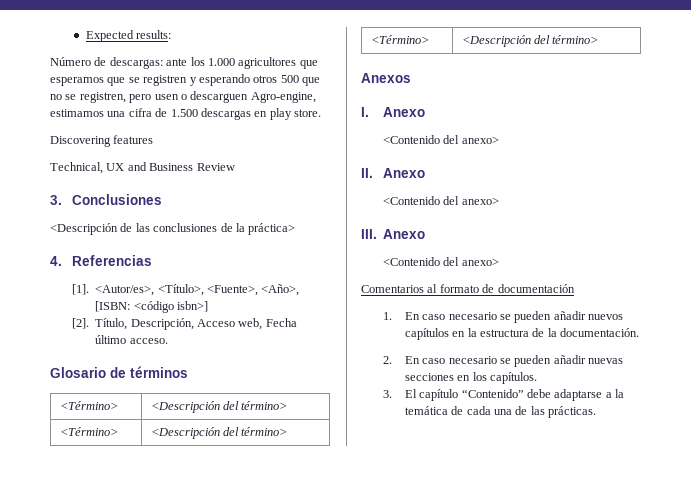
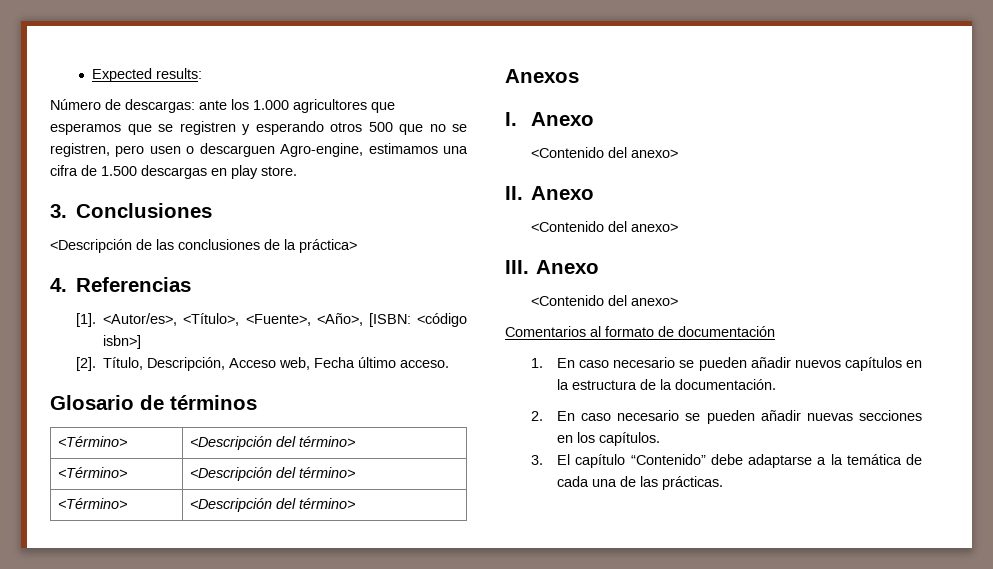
- Discovering features
- Technical, UX and Business Review

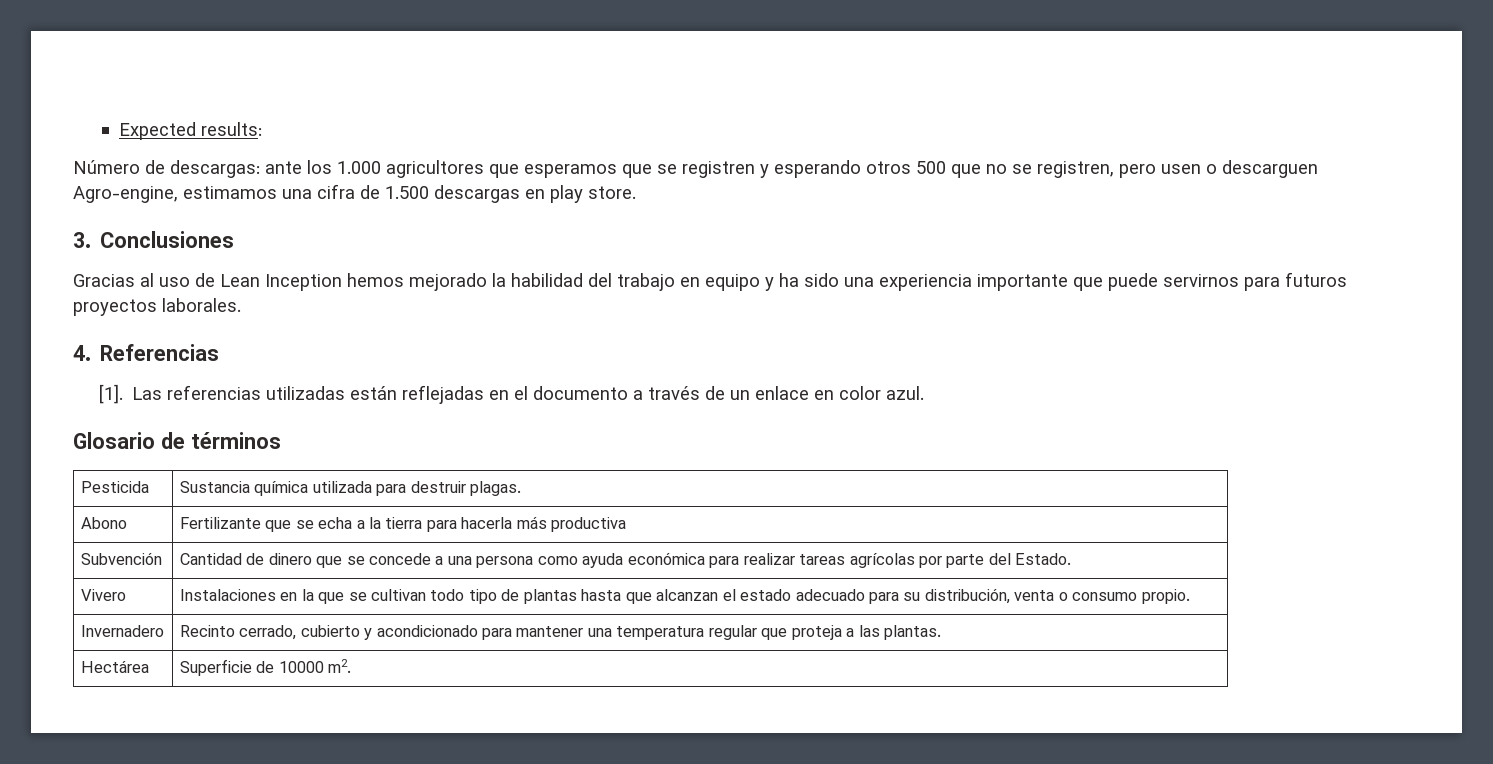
- <Descripción de las conclusiones de la práctica>
+ Gracias al uso de Lean Inception hemos mejorado la habilidad del trabajo en equipo y ha sido una experiencia importante que puede servirnos para futuros proyectos laborales.
  4. Referencias
- [1]. <Autor/es>, <Título>, <Fuente>, <Año>, [ISBN: <código isbn>]
- [2]. Título, Descripción, Acceso web, Fecha último acceso.
+ [1]. Las referencias utilizadas están reflejadas en el documento a través de un enlace en color azul.
  Glosario de términos
- <Término> | <Descripción del término>
- <Término> | <Descripción del término>
- <Término> | <Descripción del término>
- Anexos
- I. Anexo
- <Contenido del anexo>
- II. Anexo
- <Contenido del anexo>
- III. Anexo
- <Contenido del anexo>
- Comentarios al formato de documentación
- 1. En caso necesario se pueden añadir nuevos capítulos en la estructura de la documentación.
- 2. En caso necesario se pueden añadir nuevas secciones en los capítulos.
- 3. El capítulo “Contenido” debe adaptarse a la temática de cada una de las prácticas.
+ Pesticida | Sustancia química utilizada para destruir plagas.
+ Abono | Fertilizante que se echa a la tierra para hacerla más productiva
+ Subvención | Cantidad de dinero que se concede a una persona como ayuda económica para realizar tareas agrícolas por parte del Estado.
+ Vivero | Instalaciones en la que se cultivan todo tipo de plantas hasta que alcanzan el estado adecuado para su distribución, venta o consumo propio.
+ Invernadero | Recinto cerrado, cubierto y acondicionado para mantener una temperatura regular que proteja a las plantas.
+ Hectárea | Superficie de 10000 m2.

